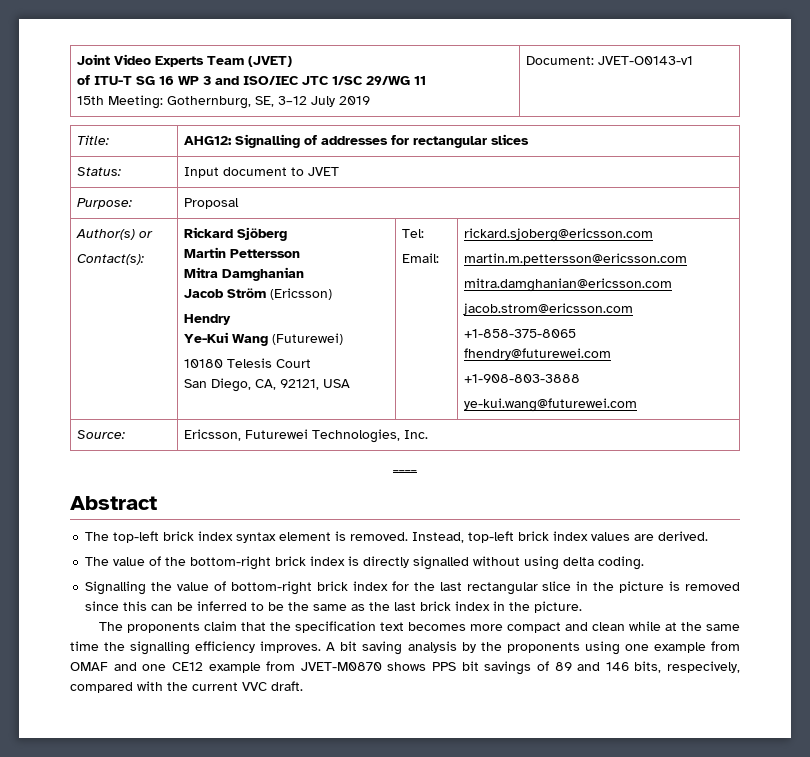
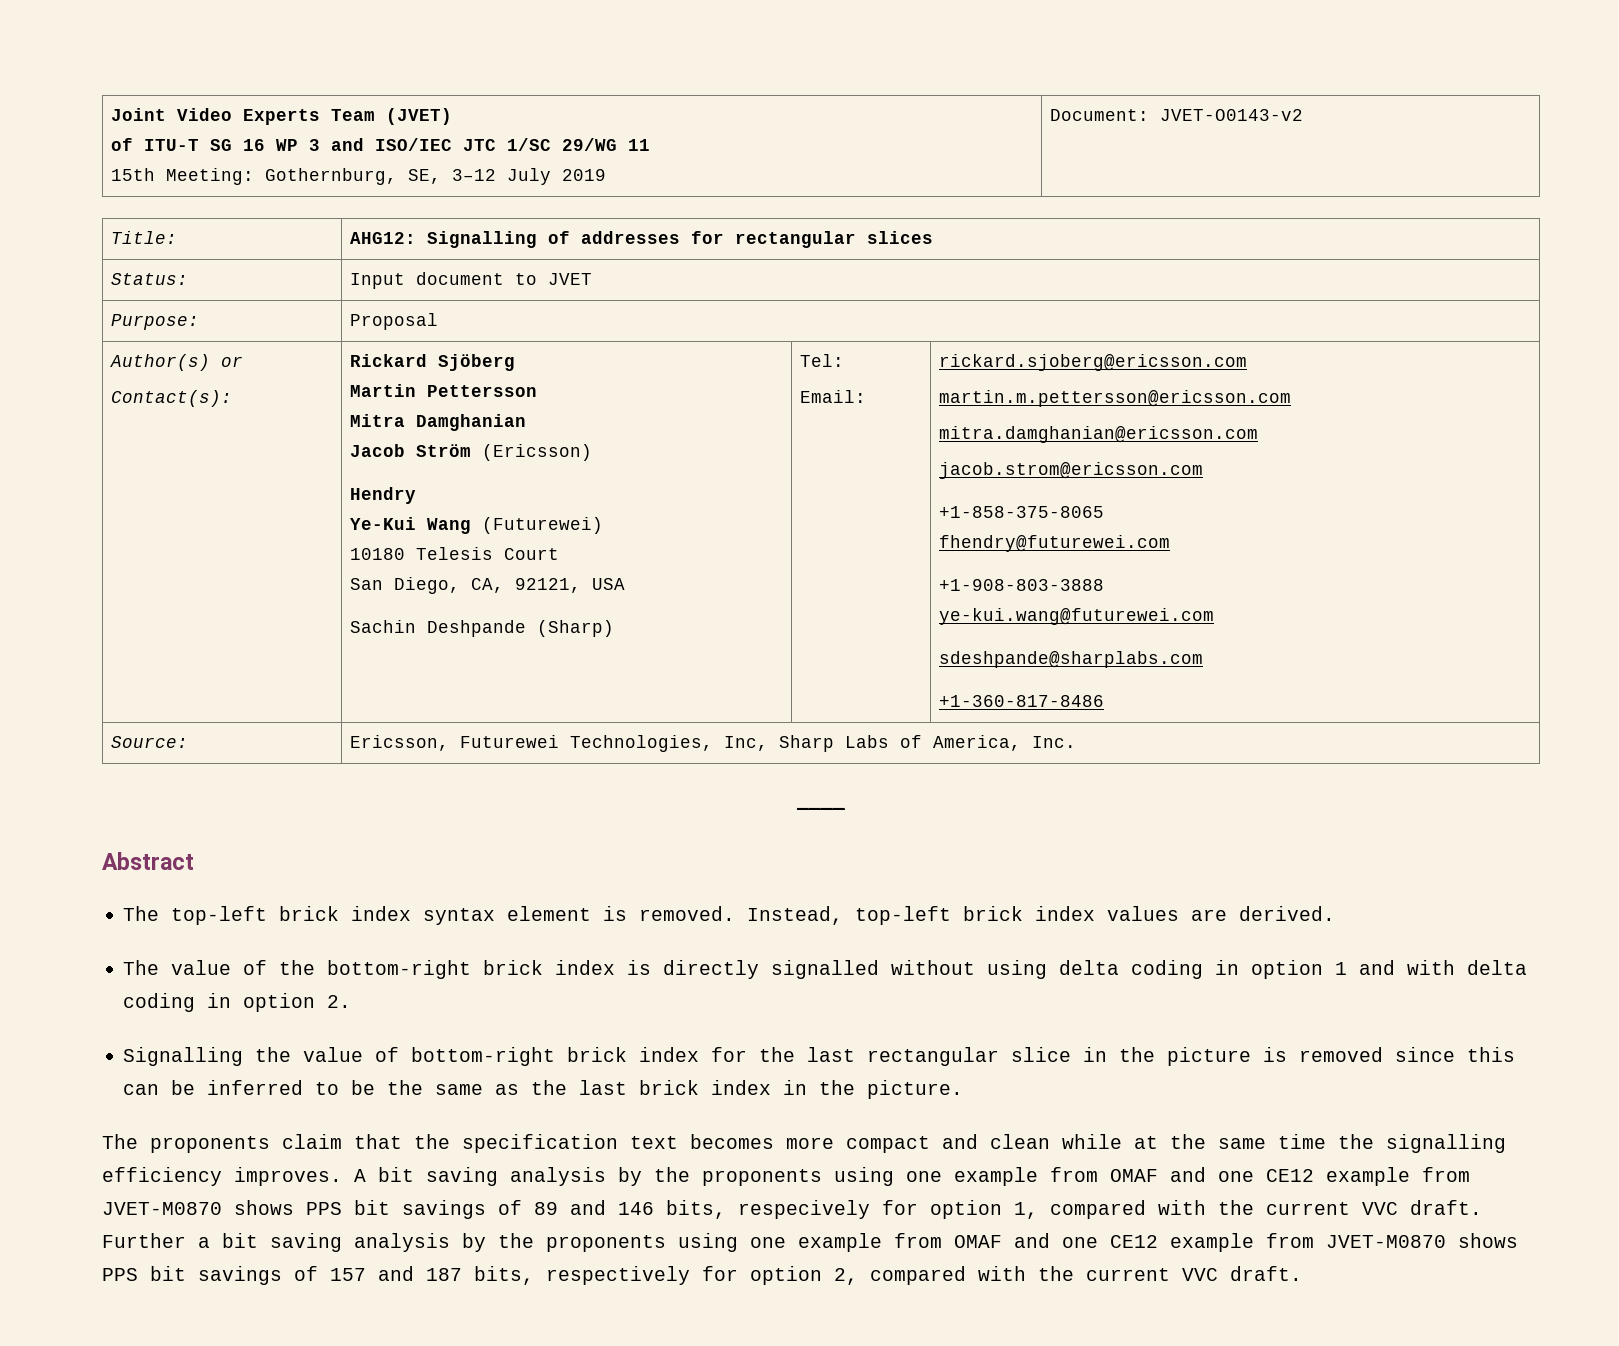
  Joint Video Experts Team (JVET)
  of ITU-T SG 16 WP 3 and ISO/IEC JTC 1/SC 29/WG 11
- 15th Meeting: Gothernburg, SE, 3–12 July 2019 | Document: JVET-O0143-v1
+ 15th Meeting: Gothernburg, SE, 3–12 July 2019 | Document: JVET-O0143-v2
  Author(s) or
  Contact(s): | Rickard Sjöberg
  Martin Pettersson
  Mitra Damghanian
  Jacob Ström (Ericsson)
  Hendry
  Ye-Kui Wang (Futurewei)
  10180 Telesis Court
- San Diego, CA, 92121, USA | Tel:
+ San Diego, CA, 92121, USA
+ Sachin Deshpande (Sharp) | Tel:
  Email: | rickard.sjoberg@ericsson.com
  martin.m.pettersson@ericsson.com
  mitra.damghanian@ericsson.com
  jacob.strom@ericsson.com
  +1-858-375-8065
  fhendry@futurewei.com
  +1-908-803-3888
  ye-kui.wang@futurewei.com
+ sdeshpande@sharplabs.com
+ +1-360-817-8486
- Source: | Ericsson, Futurewei Technologies, Inc.
+ Source: | Ericsson, Futurewei Technologies, Inc, Sharp Labs of America, Inc.
- The value of the bottom-right brick index is directly signalled without using delta coding.
+ The value of the bottom-right brick index is directly signalled without using delta coding in option 1 and with delta coding in option 2.
- A bit saving analysis by the proponents using one example from OMAF and one CE12 example from JVET-M0870 shows PPS bit savings of 89 and 146 bits, respecively, compared with the current VVC draft.
+ A bit saving analysis by the proponents using one example from OMAF and one CE12 example from JVET-M0870 shows PPS bit savings of 89 and 146 bits, respecively for option 1, compared with the current VVC draft. Further a bit saving analysis by the proponents using one example from OMAF and one CE12 example from JVET-M0870 shows PPS bit savings of 157 and 187 bits, respectively for option 2, compared with the current VVC draft.

